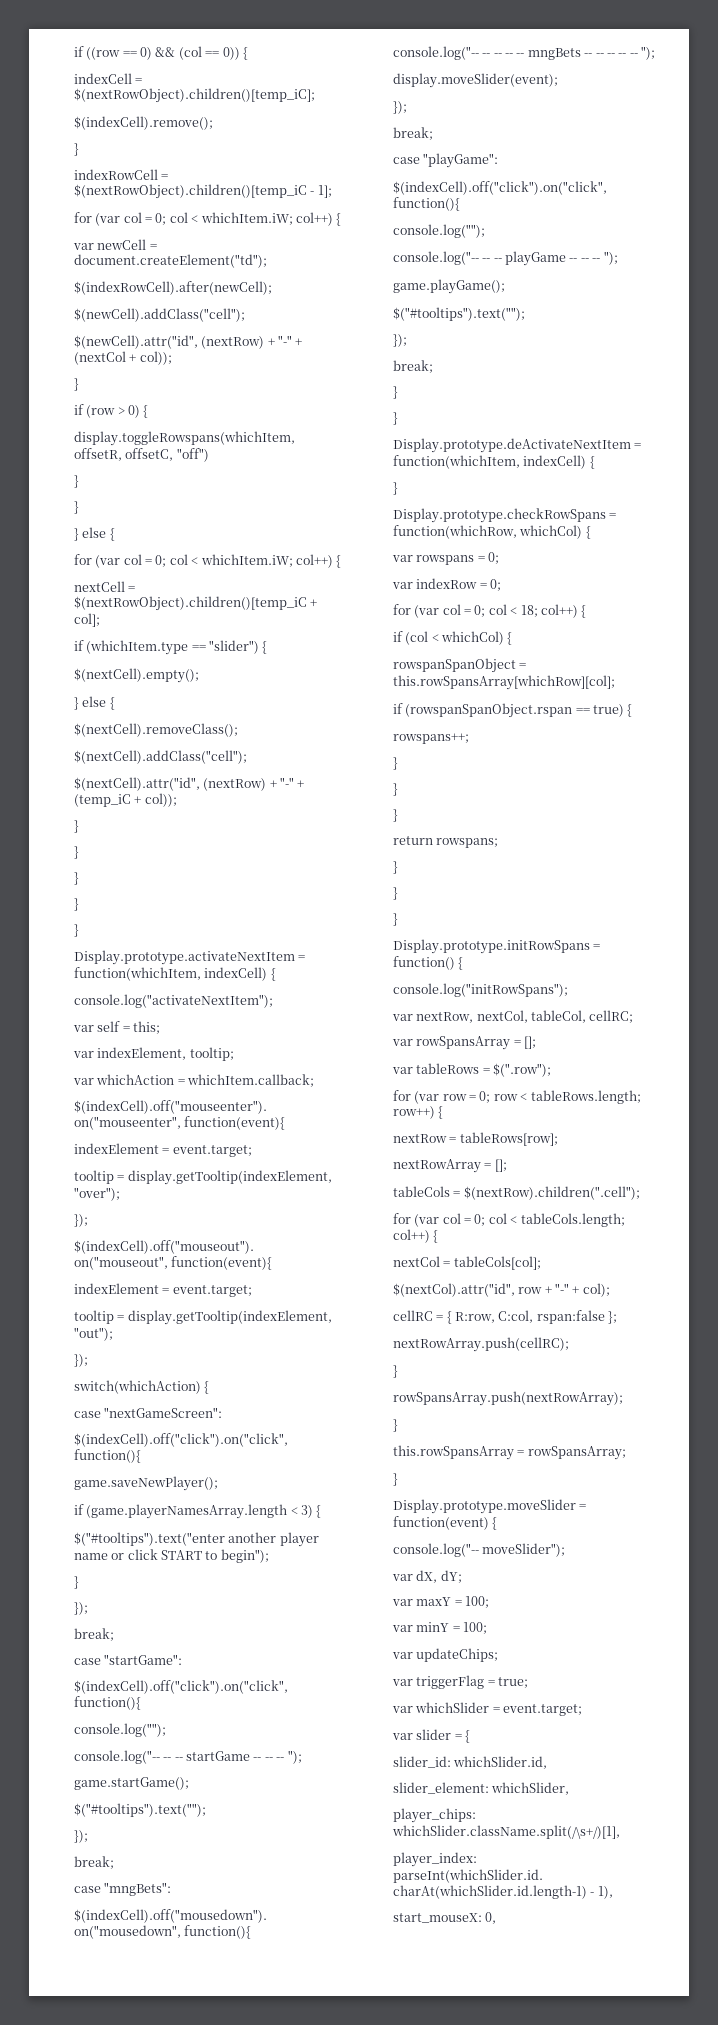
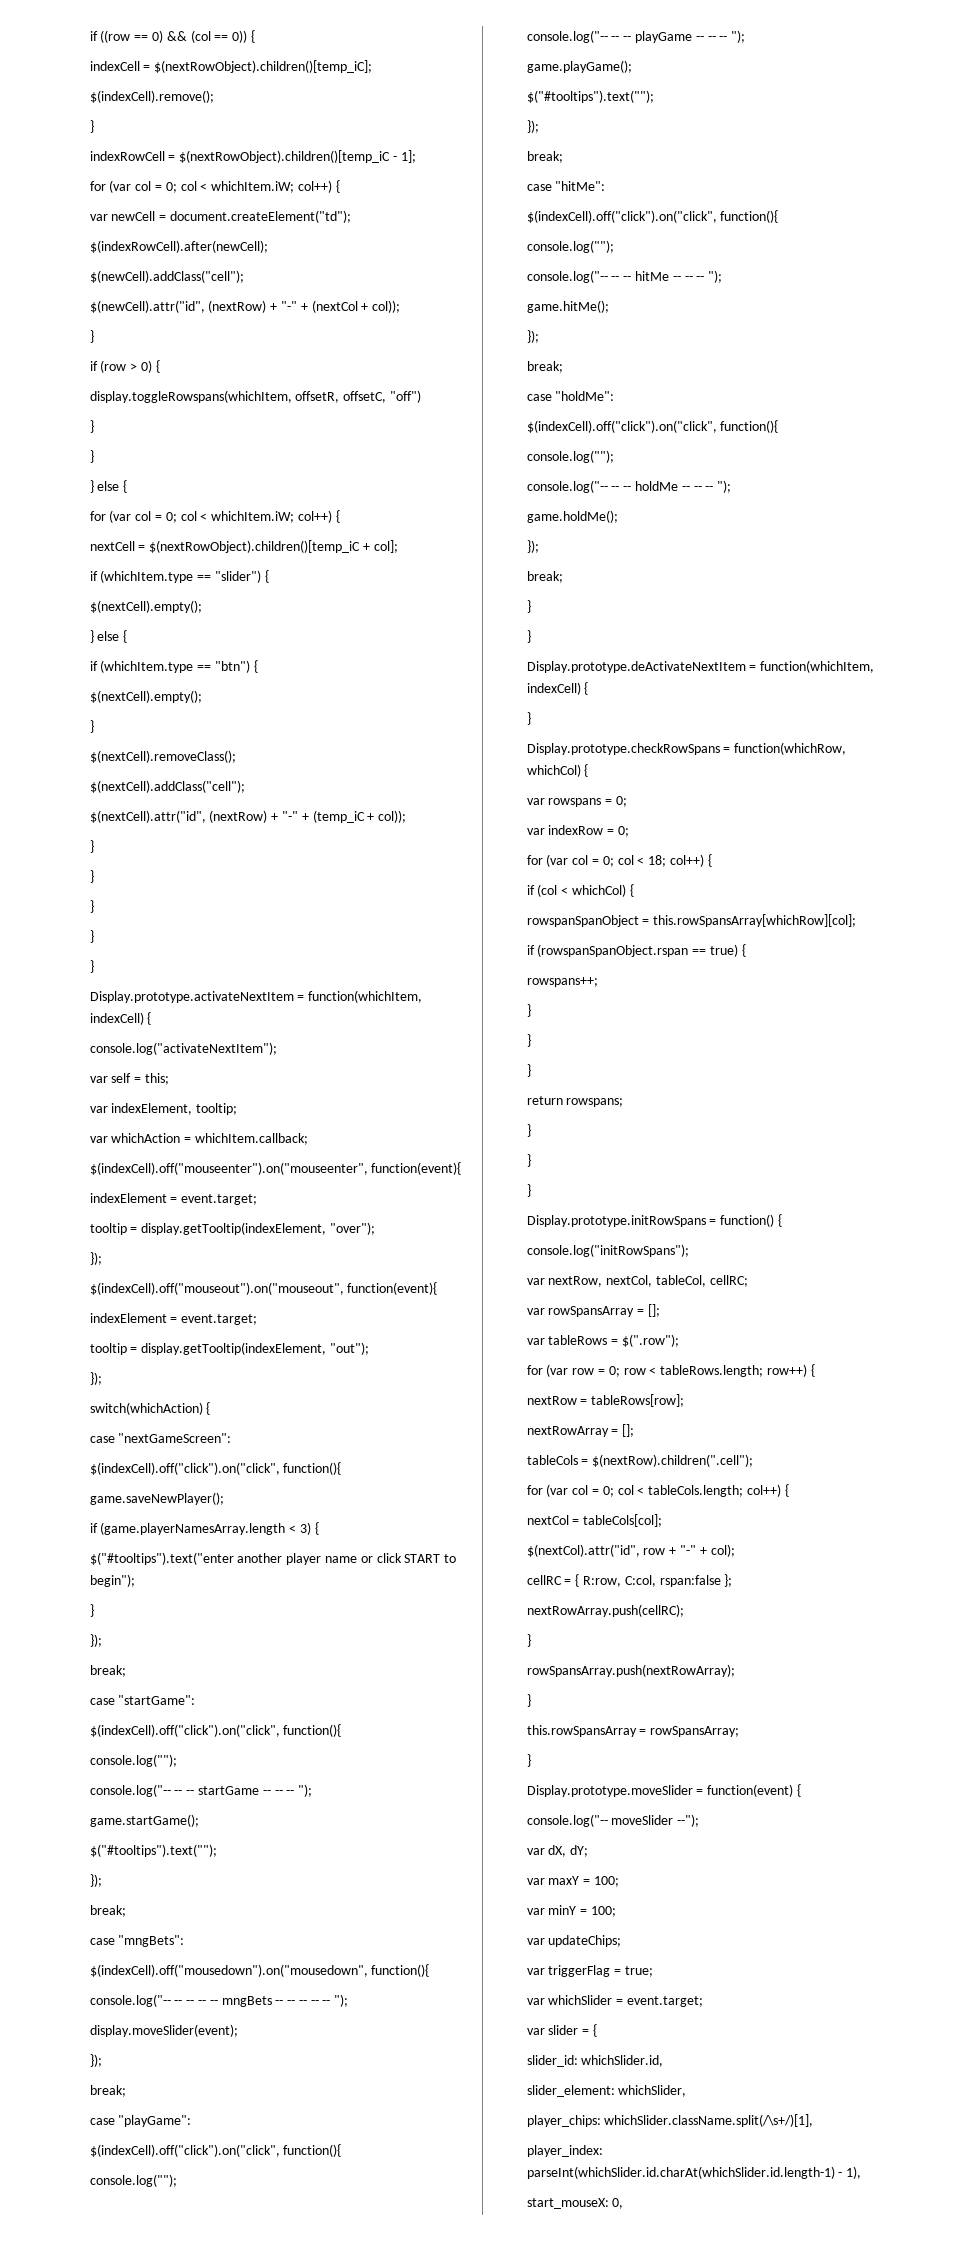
+ if (whichItem.type == "btn") {
+ $(nextCell).empty();
+ }
+ case "hitMe":
+ $(indexCell).off("click").on("click", function(){
+ console.log("");
+ console.log("-- -- -- hitMe -- -- -- ");
+ game.hitMe();
+ });
+ break;
+ case "holdMe":
+ $(indexCell).off("click").on("click", function(){
+ console.log("");
+ console.log("-- -- -- holdMe -- -- -- ");
+ game.holdMe();
+ });
+ break;
- console.log("-- moveSlider");
+ console.log("-- moveSlider --");

